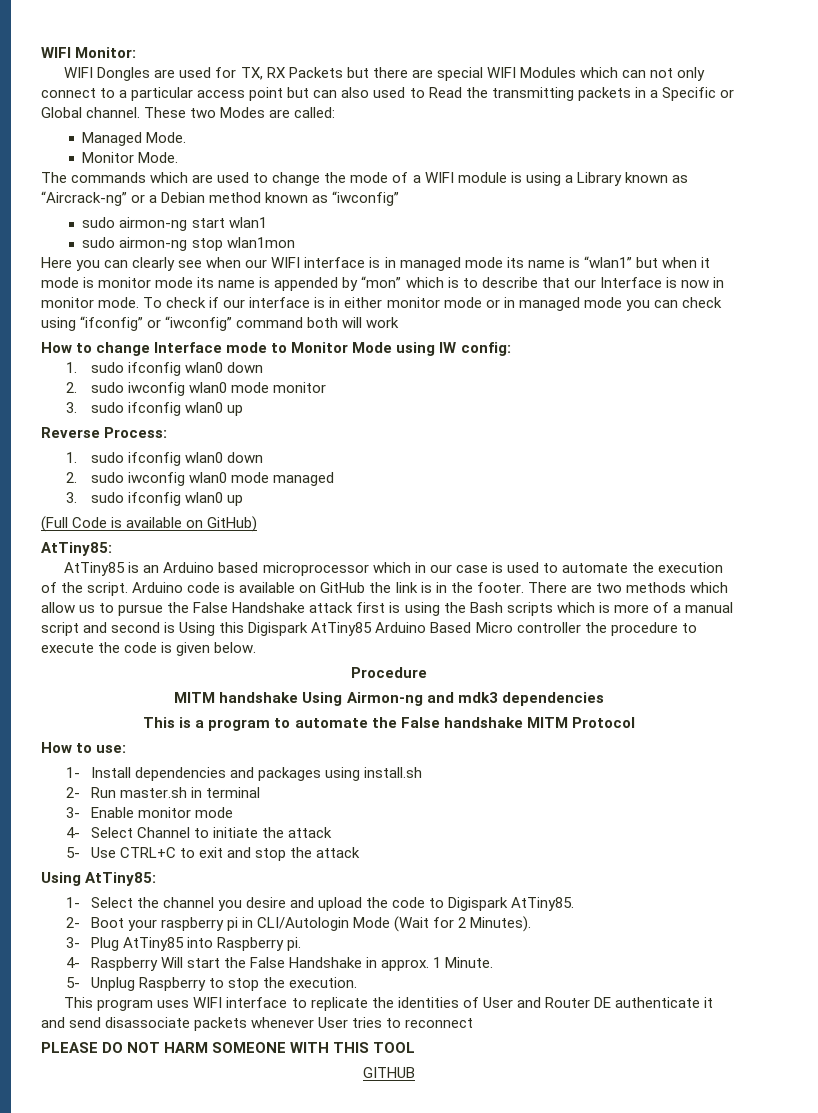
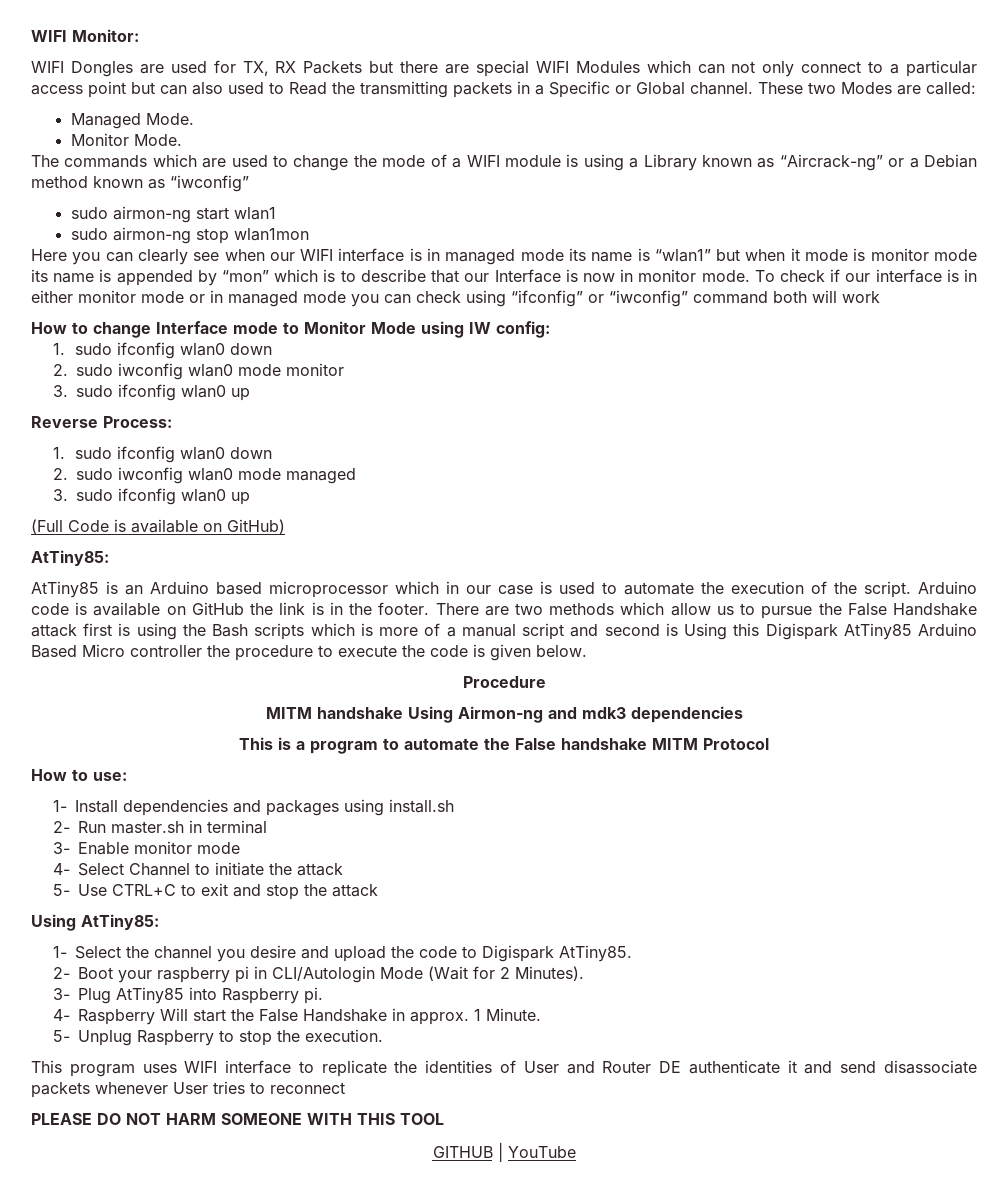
- GITHUB
+ GITHUB | YouTube

